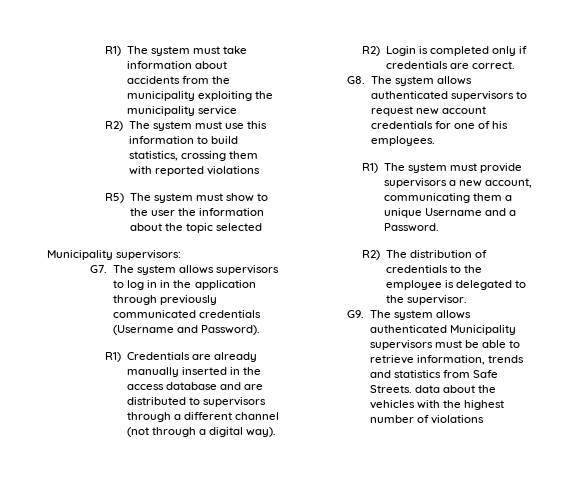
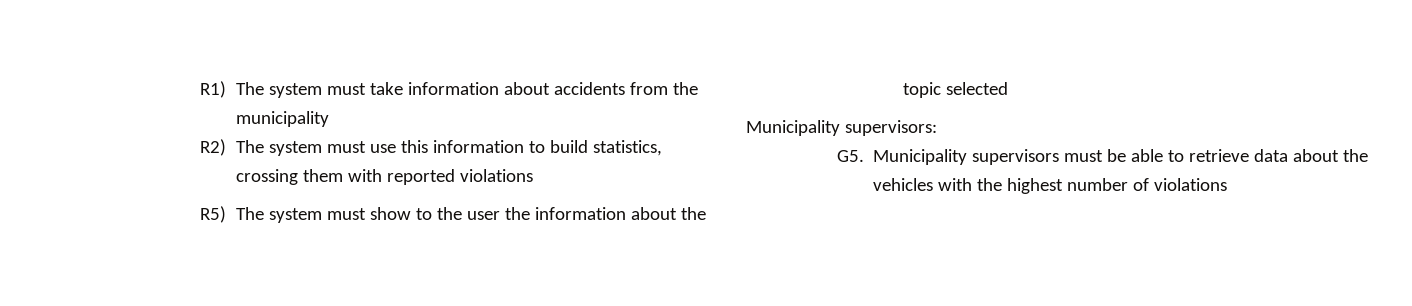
- R1) The system must take information about accidents from the municipality exploiting the municipality service
+ R1) The system must take information about accidents from the municipality
- G7. The system allows supervisors to log in in the application through previously communicated credentials (Username and Password).
- R1) Credentials are already manually inserted in the access database and are distributed to supervisors through a different channel (not through a digital way).
- R2) Login is completed only if credentials are correct.
- G8. The system allows authenticated supervisors to request new account credentials for one of his employees.
- R1) The system must provide supervisors a new account, communicating them a unique Username and a Password.
- R2) The distribution of credentials to the employee is delegated to the supervisor.
- G9. The system allows authenticated Municipality supervisors must be able to retrieve information, trends and statistics from Safe Streets. data about the vehicles with the highest number of violations
+ G5. Municipality supervisors must be able to retrieve data about the vehicles with the highest number of violations

